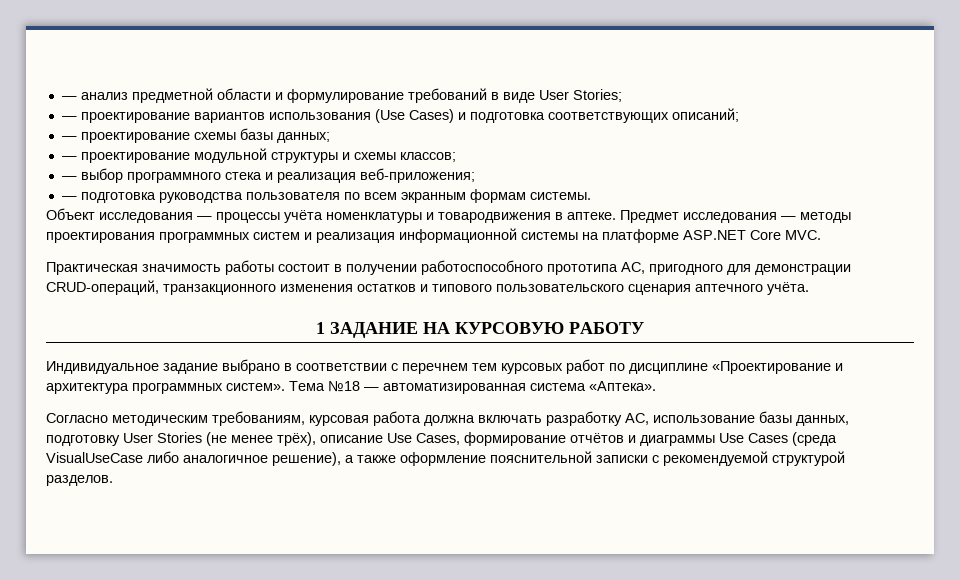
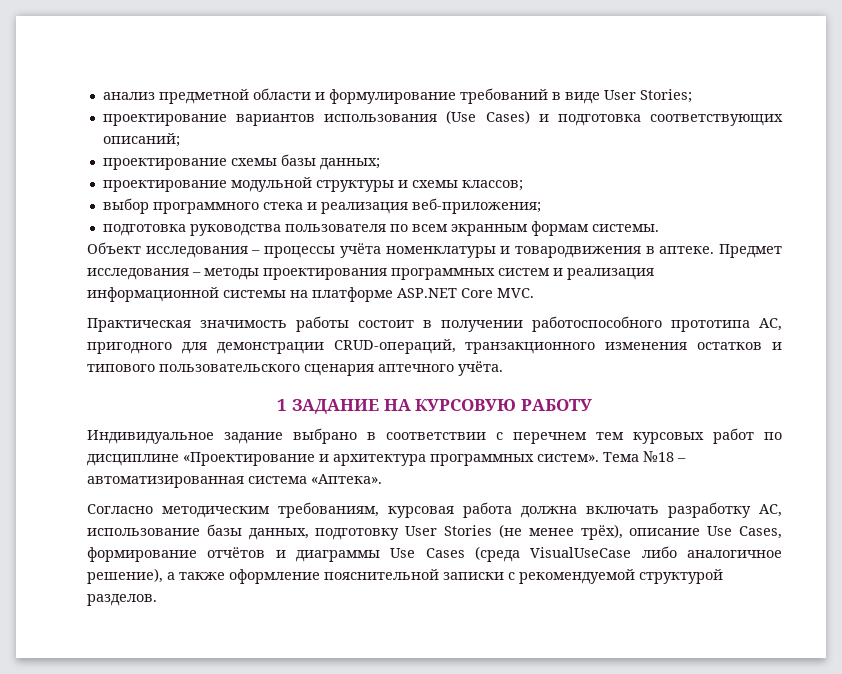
- — анализ предметной области и формулирование требований в виде User Stories;
+ анализ предметной области и формулирование требований в виде User Stories;
- — проектирование вариантов использования (Use Cases) и подготовка соответствующих описаний;
+ проектирование вариантов использования (Use Cases) и подготовка соответствующих описаний;
- — проектирование схемы базы данных;
+ проектирование схемы базы данных;
- — проектирование модульной структуры и схемы классов;
+ проектирование модульной структуры и схемы классов;
- — выбор программного стека и реализация веб-приложения;
+ выбор программного стека и реализация веб-приложения;
- — подготовка руководства пользователя по всем экранным формам системы.
+ подготовка руководства пользователя по всем экранным формам системы.
- Объект исследования — процессы учёта номенклатуры и товародвижения в аптеке.
+ Объект исследования – процессы учёта номенклатуры и товародвижения в аптеке.
- Предмет исследования — методы проектирования программных систем и реализация информационной системы на платформе ASP.NET Core MVC.
+ Предмет исследования – методы проектирования программных систем и реализация информационной системы на платформе ASP.NET Core MVC.
- Тема №18 — автоматизированная система «Аптека».
+ Тема №18 – автоматизированная система «Аптека».

